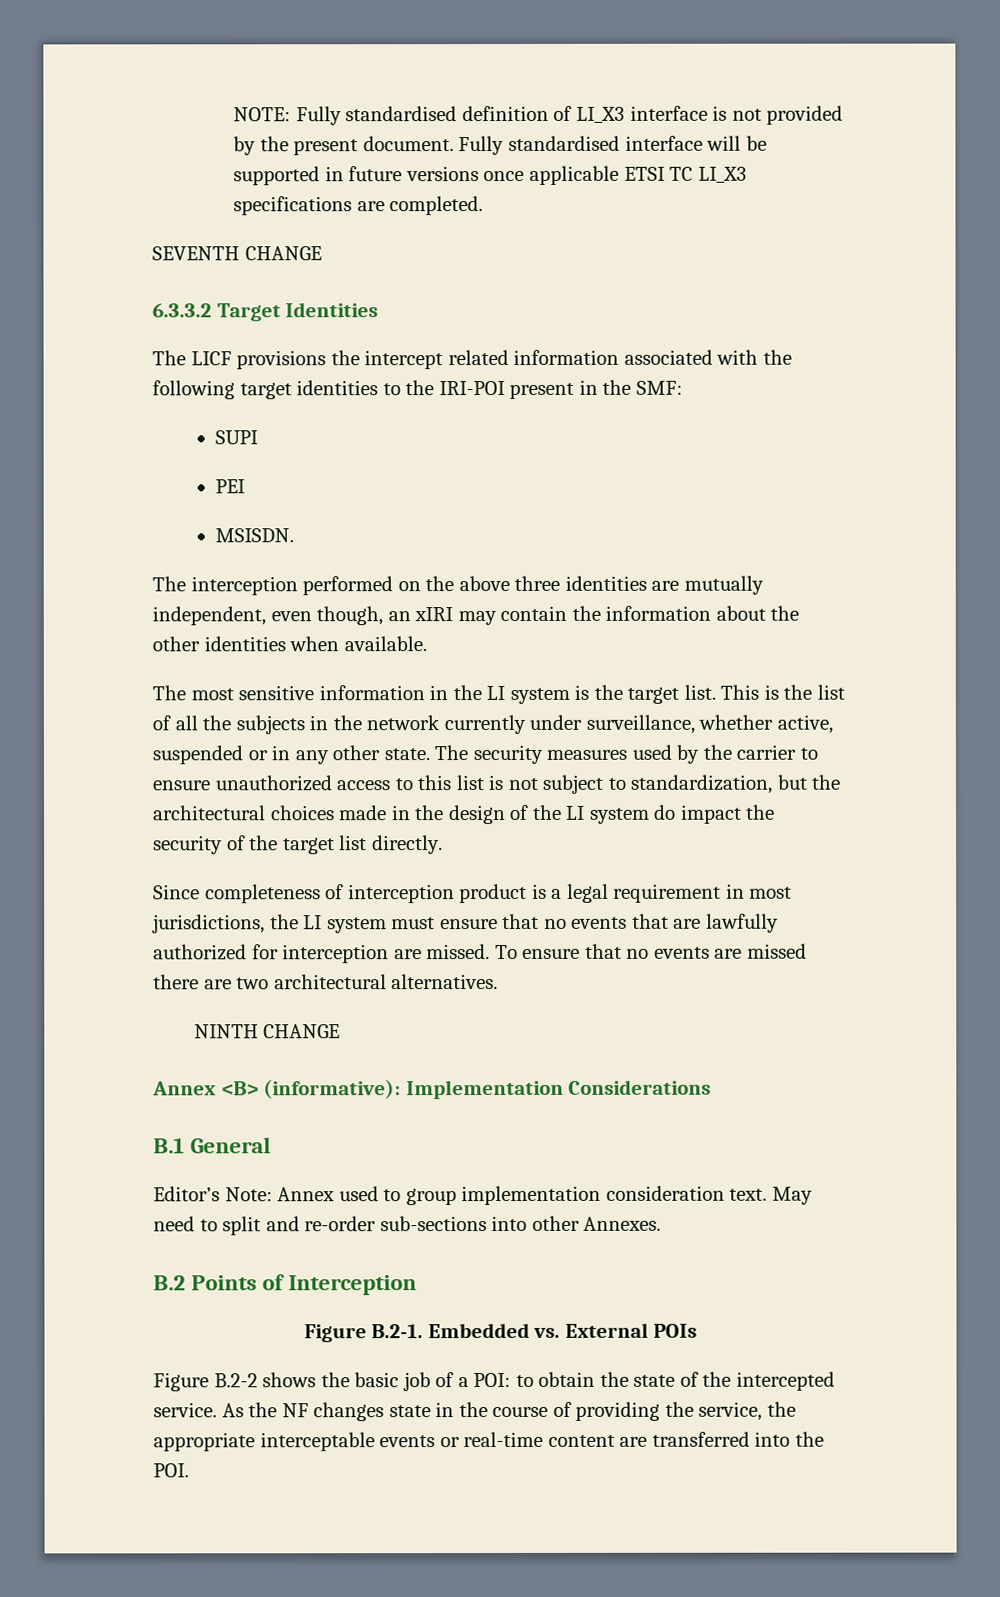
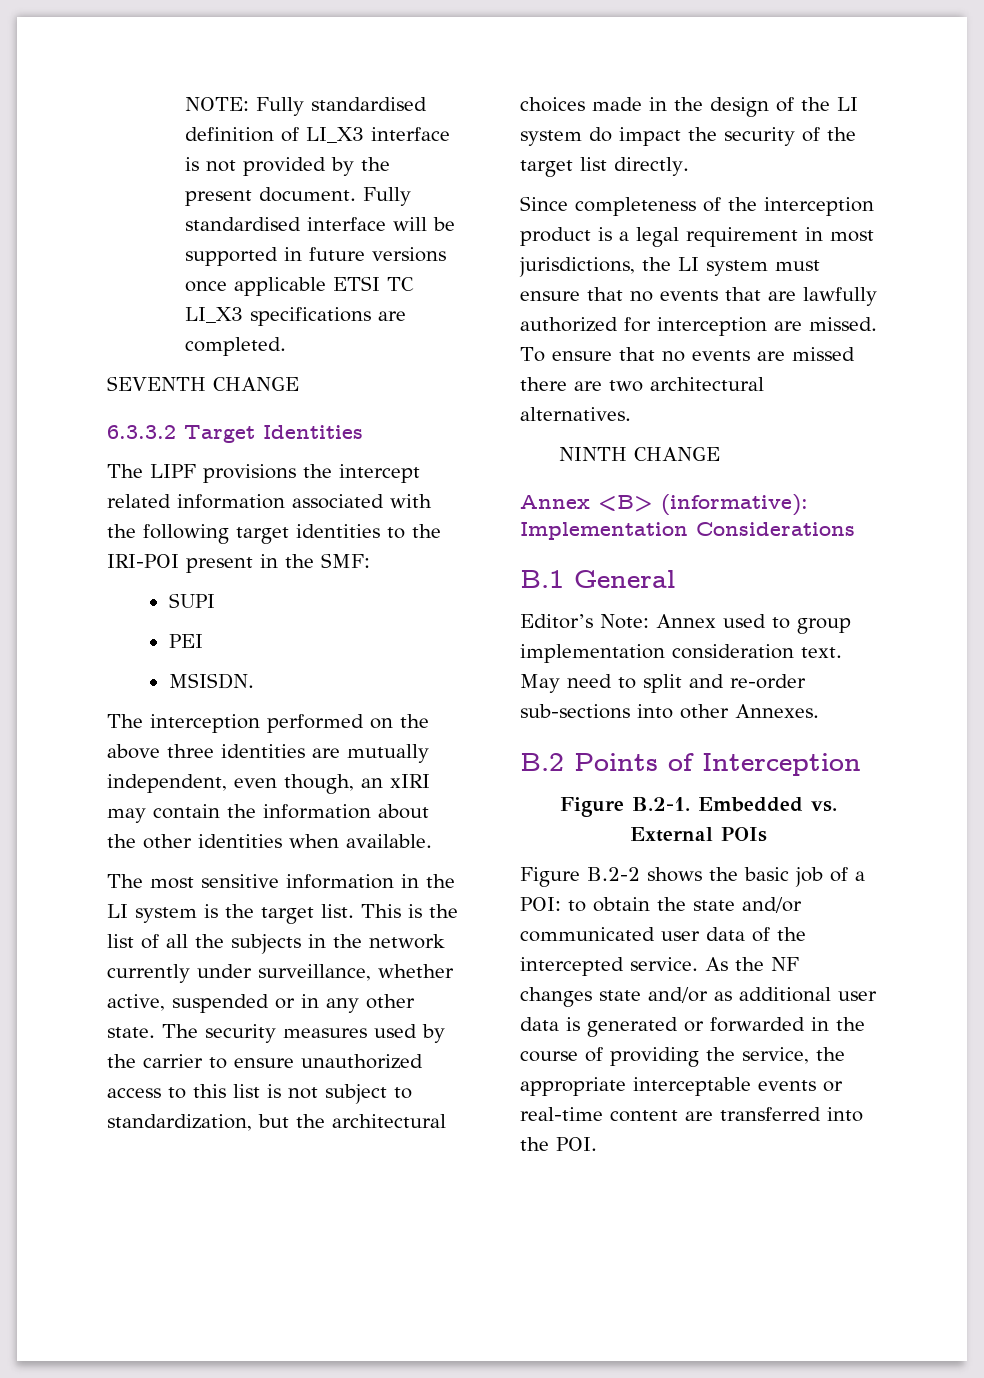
- The LICF provisions the intercept related information associated with the following target identities to the IRI-POI present in the SMF:
+ The LIPF provisions the intercept related information associated with the following target identities to the IRI-POI present in the SMF:
- Since completeness of interception product is a legal requirement in most jurisdictions, the LI system must ensure that no events that are lawfully authorized for interception are missed.
+ Since completeness of the interception product is a legal requirement in most jurisdictions, the LI system must ensure that no events that are lawfully authorized for interception are missed.
- Figure B.2-2 shows the basic job of a POI: to obtain the state of the intercepted service.
+ Figure B.2-2 shows the basic job of a POI: to obtain the state and/or communicated user data of the intercepted service.
- As the NF changes state in the course of providing the service, the appropriate interceptable events or real-time content are transferred into the POI.
+ As the NF changes state and/or as additional user data is generated or forwarded in the course of providing the service, the appropriate interceptable events or real-time content are transferred into the POI.

